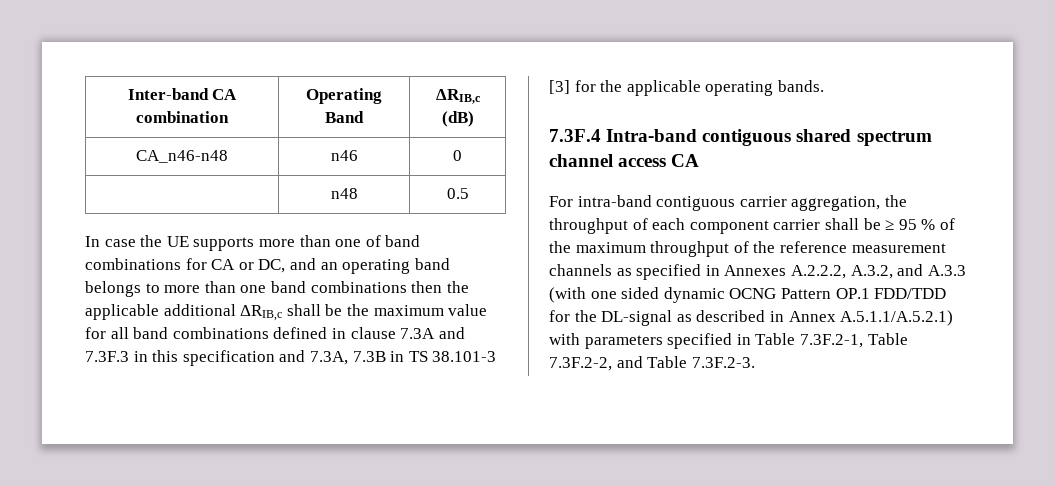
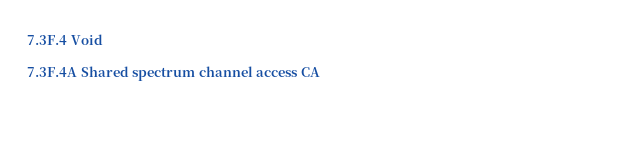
- Inter-band CA combination | Operating Band | ΔRIB,c (dB)
- CA_n46-n48 | n46 | 0
- | n48 | 0.5
- In case the UE supports more than one of band combinations for CA or DC, and an operating band belongs to more than one band combinations then the applicable additional ΔRIB,c shall be the maximum value for all band combinations defined in clause 7.3A and 7.3F.3 in this specification and 7.3A, 7.3B in TS 38.101-3 [3] for the applicable operating bands.
- 7.3F.4 Intra-band contiguous shared spectrum channel access CA
- For intra-band contiguous carrier aggregation, the throughput of each component carrier shall be ≥ 95 % of the maximum throughput of the reference measurement channels as specified in Annexes A.2.2.2, A.3.2, and A.3.3 (with one sided dynamic OCNG Pattern OP.1 FDD/TDD for the DL-signal as described in Annex A.5.1.1/A.5.2.1) with parameters specified in Table 7.3F.2-1, Table 7.3F.2-2, and Table 7.3F.2-3.
+ 7.3F.4 Void
+ 7.3F.4A Shared spectrum channel access CA

